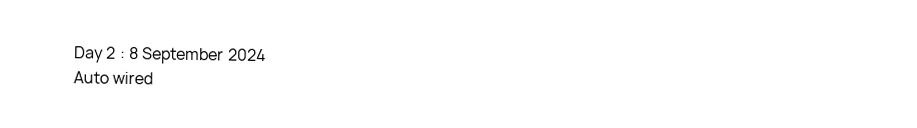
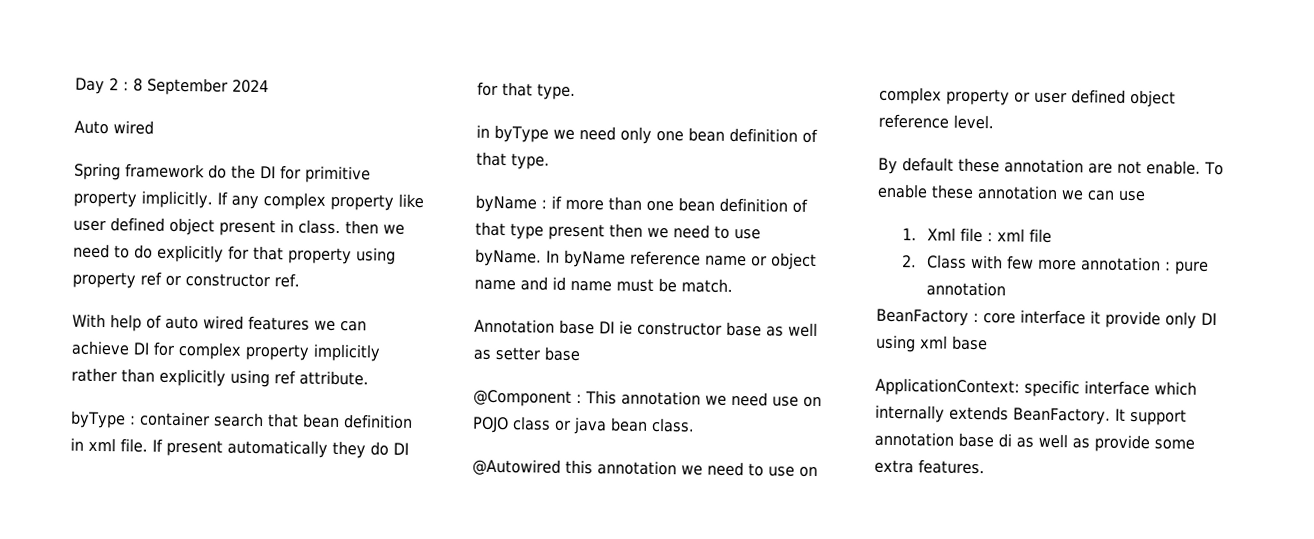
+ Spring framework do the DI for primitive property implicitly. If any complex property like user defined object present in class. then we need to do explicitly for that property using property ref or constructor ref.
+ With help of auto wired features we can achieve DI for complex property implicitly rather than explicitly using ref attribute.
+ byType : container search that bean definition in xml file. If present automatically they do DI for that type.
+ in byType we need only one bean definition of that type.
+ byName : if more than one bean definition of that type present then we need to use byName. In byName reference name or object name and id name must be match.
+ Annotation base DI ie constructor base as well as setter base
+ @Component : This annotation we need use on POJO class or java bean class.
+ @Autowired this annotation we need to use on complex property or user defined object reference level.
+ By default these annotation are not enable. To enable these annotation we can use
+ 1. Xml file : xml file
+ 2. Class with few more annotation : pure annotation
+ BeanFactory : core interface it provide only DI using xml base
+ ApplicationContext: specific interface which internally extends BeanFactory. It support annotation base di as well as provide some extra features.

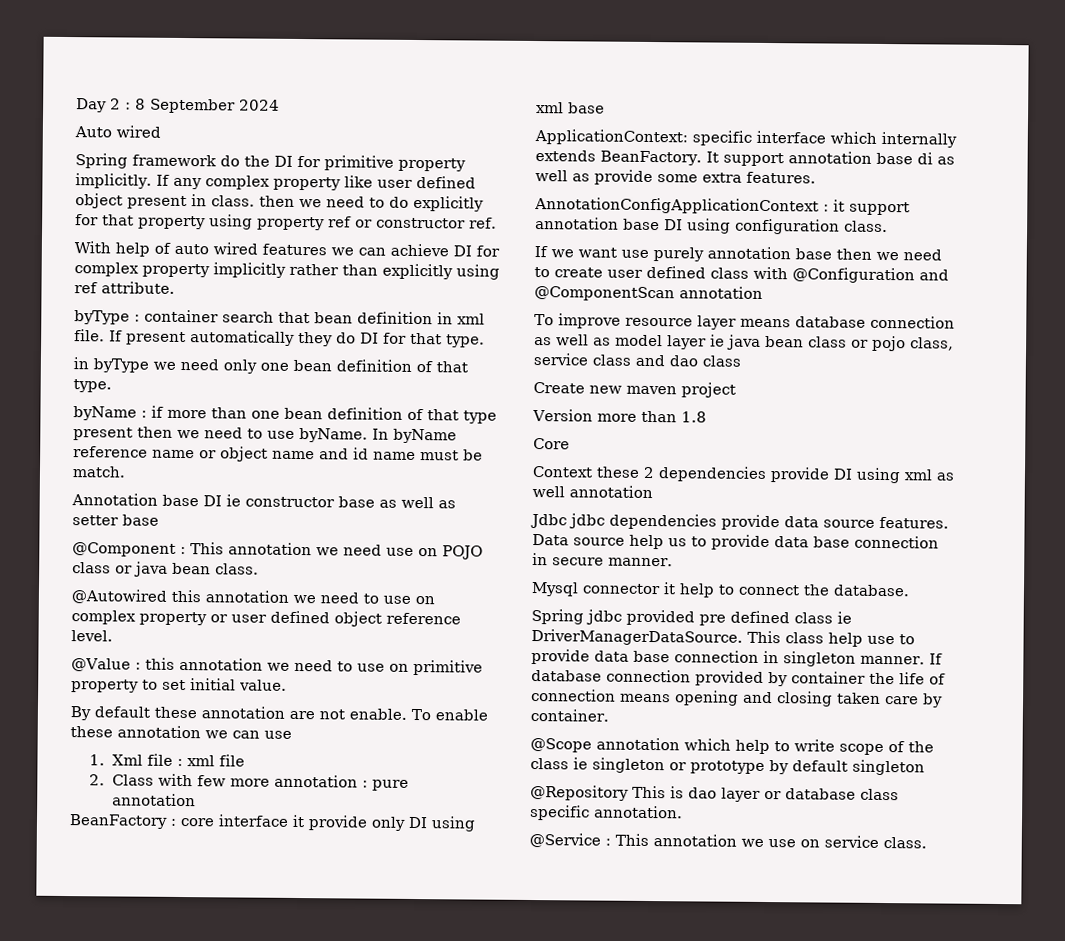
+ @Value : this annotation we need to use on primitive property to set initial value.
+ AnnotationConfigApplicationContext : it support annotation base DI using configuration class.
+ If we want use purely annotation base then we need to create user defined class with @Configuration and @ComponentScan annotation
+ To improve resource layer means database connection as well as model layer ie java bean class or pojo class, service class and dao class
+ Create new maven project
+ Version more than 1.8
+ Core
+ Context these 2 dependencies provide DI using xml as well annotation
+ Jdbc jdbc dependencies provide data source features. Data source help us to provide data base connection in secure manner.
+ Mysql connector it help to connect the database.
+ Spring jdbc provided pre defined class ie DriverManagerDataSource. This class help use to provide data base connection in singleton manner. If database connection provided by container the life of connection means opening and closing taken care by container.
+ @Scope annotation which help to write scope of the class ie singleton or prototype by default singleton
+ @Repository This is dao layer or database class specific annotation.
+ @Service : This annotation we use on service class.

